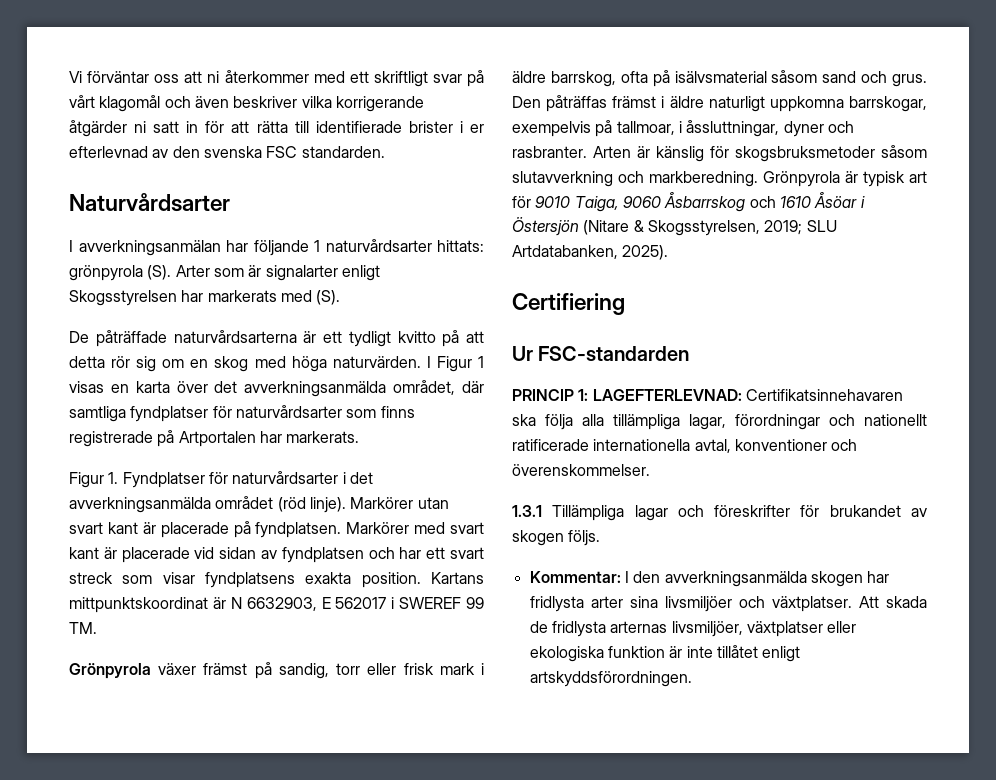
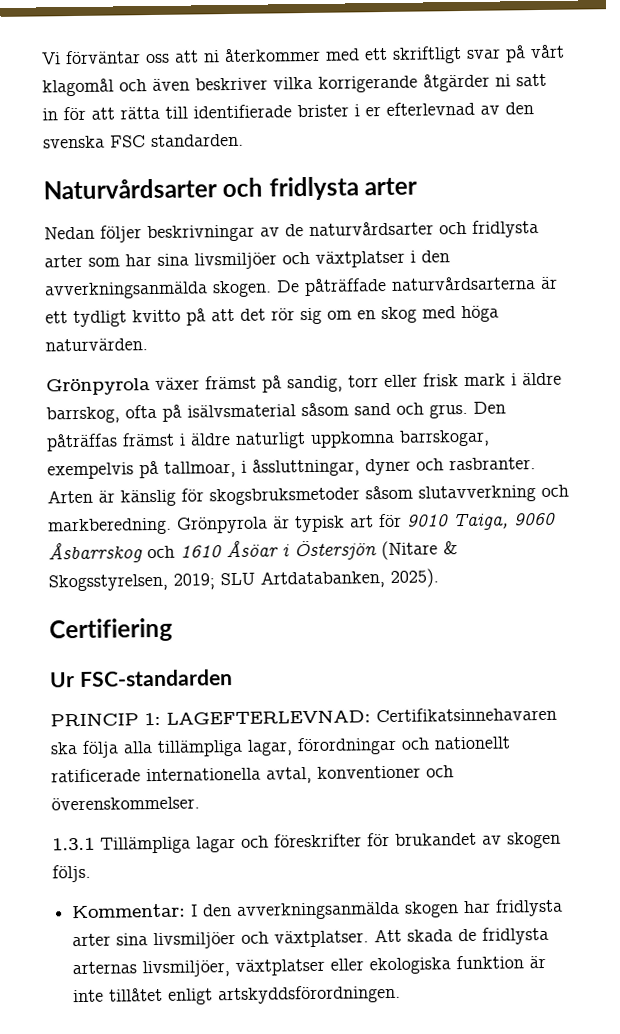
- Naturvårdsarter
- I avverkningsanmälan har följande 1 naturvårdsarter hittats: grönpyrola (S). Arter som är signalarter enligt Skogsstyrelsen har markerats med (S).
- De påträffade naturvårdsarterna är ett tydligt kvitto på att detta rör sig om en skog med höga naturvärden. I Figur 1 visas en karta över det avverkningsanmälda området, där samtliga fyndplatser för naturvårdsarter som finns registrerade på Artportalen har markerats.
- Figur 1. Fyndplatser för naturvårdsarter i det avverkningsanmälda området (röd linje). Markörer utan svart kant är placerade på fyndplatsen. Markörer med svart kant är placerade vid sidan av fyndplatsen och har ett svart streck som visar fyndplatsens exakta position. Kartans mittpunktskoordinat är N 6632903, E 562017 i SWEREF 99 TM.
+ Naturvårdsarter och fridlysta arter
+ Nedan följer beskrivningar av de naturvårdsarter och fridlysta arter som har sina livsmiljöer och växtplatser i den avverkningsanmälda skogen. De påträffade naturvårdsarterna är ett tydligt kvitto på att det rör sig om en skog med höga naturvärden.

